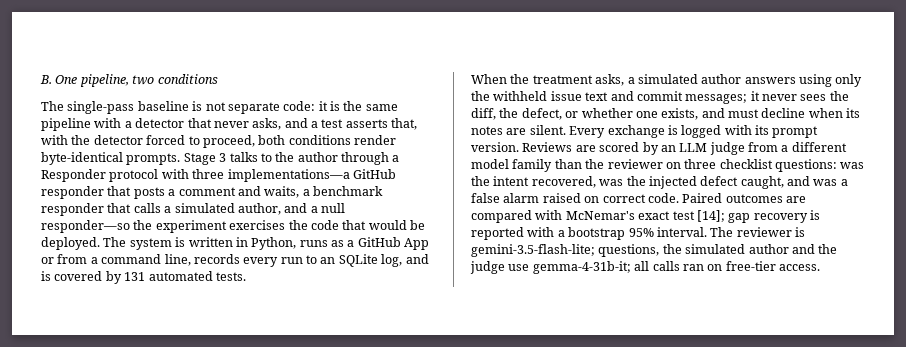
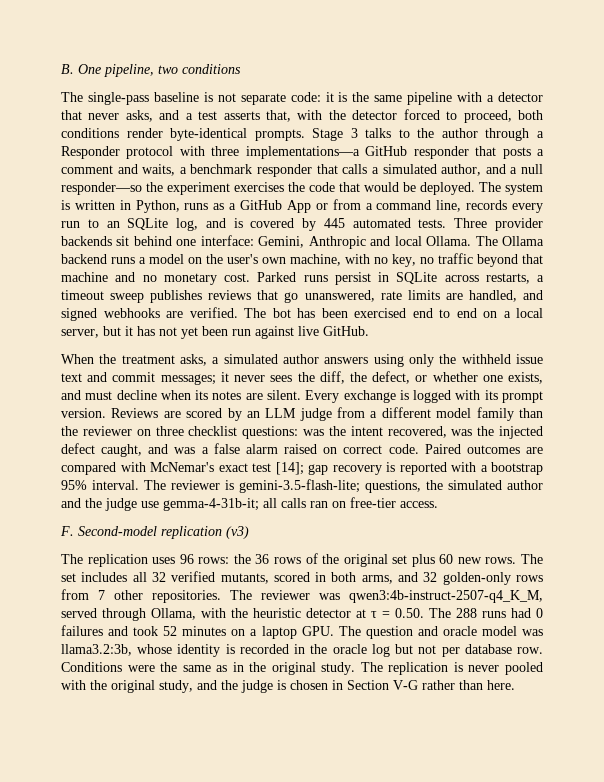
- The system is written in Python, runs as a GitHub App or from a command line, records every run to an SQLite log, and is covered by 131 automated tests.
+ The system is written in Python, runs as a GitHub App or from a command line, records every run to an SQLite log, and is covered by 445 automated tests. Three provider backends sit behind one interface: Gemini, Anthropic and local Ollama. The Ollama backend runs a model on the user's own machine, with no key, no traffic beyond that machine and no monetary cost. Parked runs persist in SQLite across restarts, a timeout sweep publishes reviews that go unanswered, rate limits are handled, and signed webhooks are verified. The bot has been exercised end to end on a local server, but it has not yet been run against live GitHub.
+ F. Second-model replication (v3)
+ The replication uses 96 rows: the 36 rows of the original set plus 60 new rows. The set includes all 32 verified mutants, scored in both arms, and 32 golden-only rows from 7 other repositories. The reviewer was qwen3:4b-instruct-2507-q4_K_M, served through Ollama, with the heuristic detector at τ = 0.50. The 288 runs had 0 failures and took 52 minutes on a laptop GPU. The question and oracle model was llama3.2:3b, whose identity is recorded in the oracle log but not per database row. Conditions were the same as in the original study. The replication is never pooled with the original study, and the judge is chosen in Section V-G rather than here.

